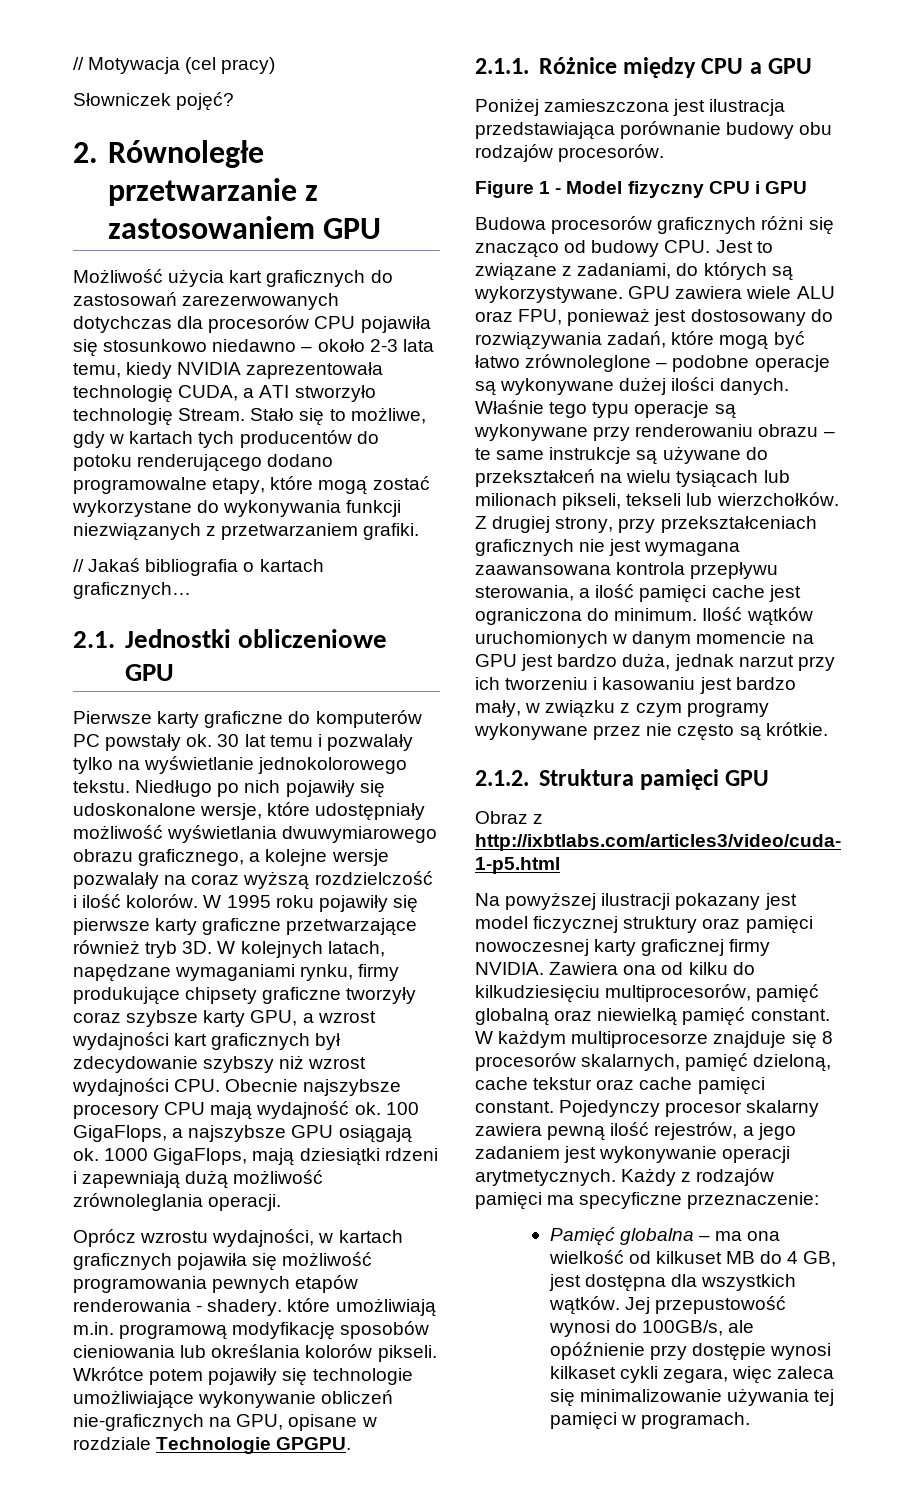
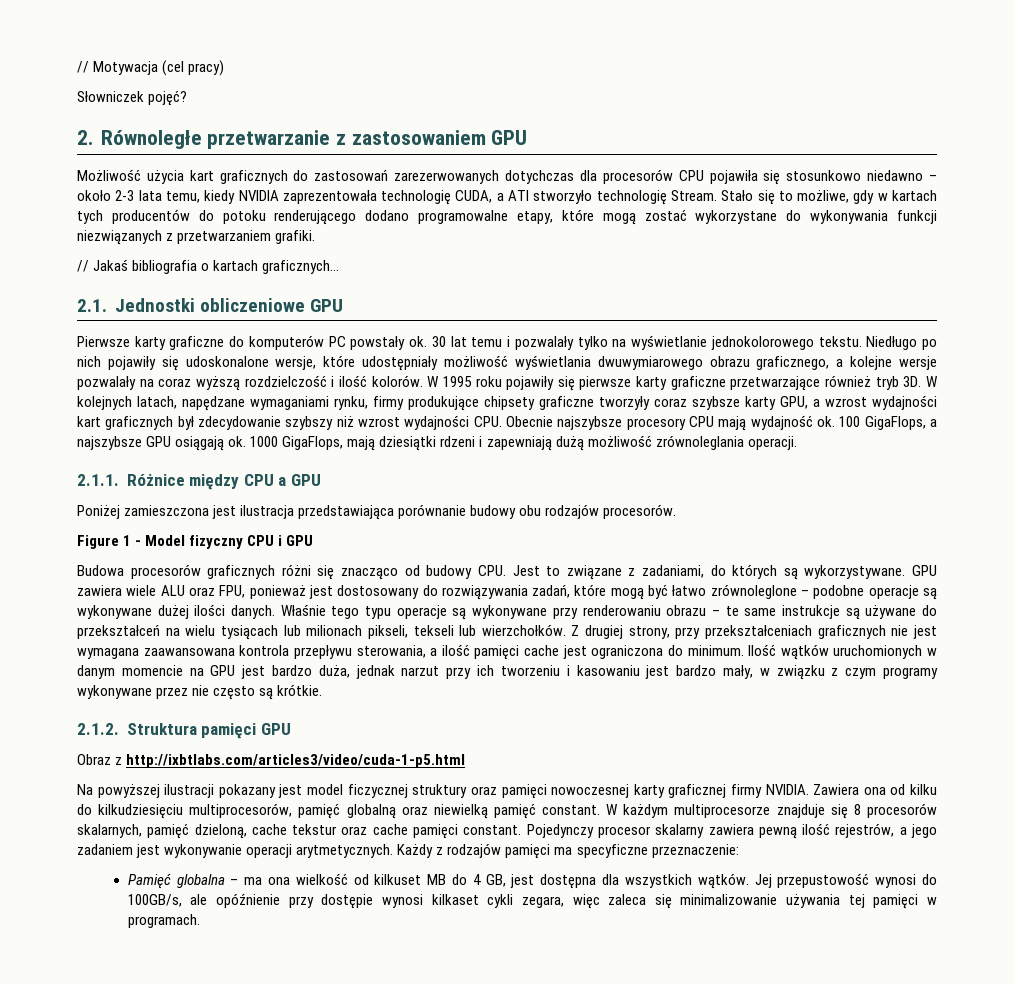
- Oprócz wzrostu wydajności, w kartach graficznych pojawiła się możliwość programowania pewnych etapów renderowania - shadery. które umożliwiają m.in. programową modyfikację sposobów cieniowania lub określania kolorów pikseli. Wkrótce potem pojawiły się technologie umożliwiające wykonywanie obliczeń nie-graficznych na GPU, opisane w rozdziale Technologie GPGPU.

